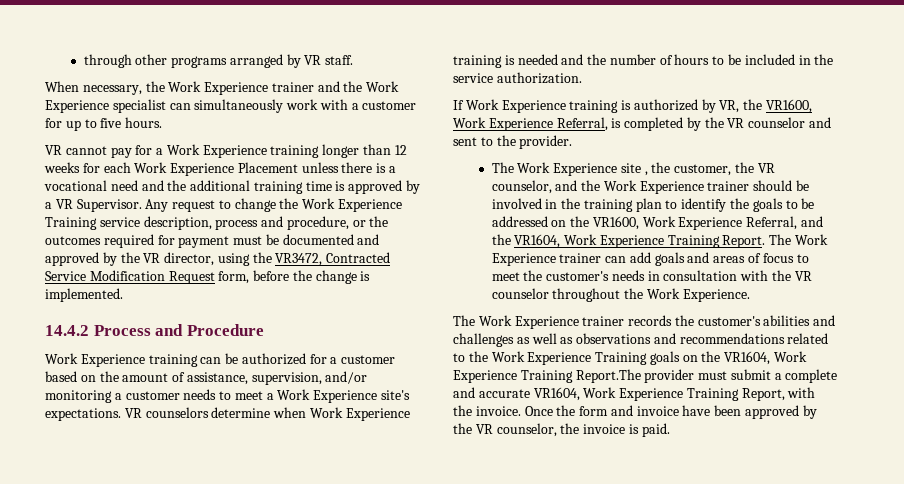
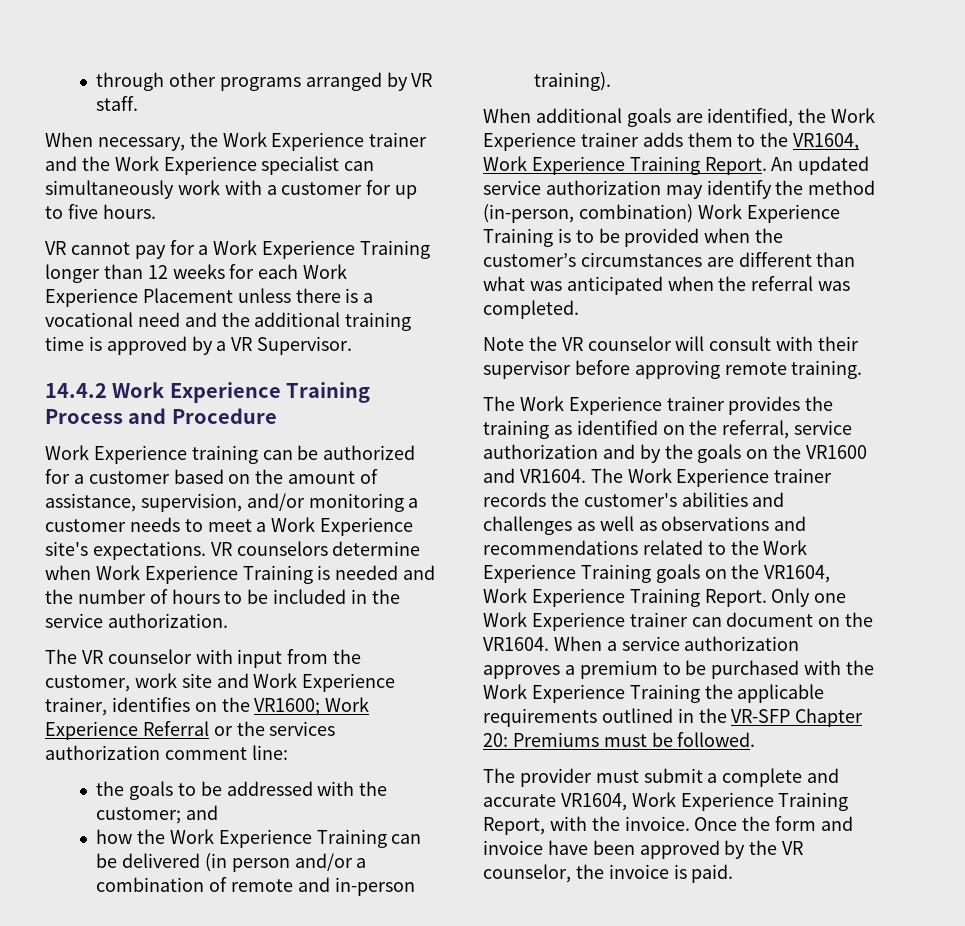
- VR cannot pay for a Work Experience training longer than 12 weeks for each Work Experience Placement unless there is a vocational need and the additional training time is approved by a VR Supervisor. Any request to change the Work Experience Training service description, process and procedure, or the outcomes required for payment must be documented and approved by the VR director, using the VR3472, Contracted Service Modification Request form, before the change is implemented.
- 14.4.2 Process and Procedure
+ VR cannot pay for a Work Experience Training longer than 12 weeks for each Work Experience Placement unless there is a vocational need and the additional training time is approved by a VR Supervisor.
+ 14.4.2 Work Experience Training Process and Procedure
- VR counselors determine when Work Experience training is needed and the number of hours to be included in the service authorization.
+ VR counselors determine when Work Experience Training is needed and the number of hours to be included in the service authorization.
- If Work Experience training is authorized by VR, the VR1600, Work Experience Referral, is completed by the VR counselor and sent to the provider.
- The Work Experience site , the customer, the VR counselor, and the Work Experience trainer should be involved in the training plan to identify the goals to be addressed on the VR1600, Work Experience Referral, and the VR1604, Work Experience Training Report. The Work Experience trainer can add goals and areas of focus to meet the customer's needs in consultation with the VR counselor throughout the Work Experience.
- The Work Experience trainer records the customer's abilities and challenges as well as observations and recommendations related to the Work Experience Training goals on the VR1604, Work Experience Training Report.The provider must submit a complete and accurate VR1604, Work Experience Training Report, with the invoice.
+ The VR counselor with input from the customer, work site and Work Experience trainer, identifies on the VR1600; Work Experience Referral or the services authorization comment line:
+ the goals to be addressed with the customer; and
+ how the Work Experience Training can be delivered (in person and/or a combination of remote and in-person training).
+ When additional goals are identified, the Work Experience trainer adds them to the VR1604, Work Experience Training Report. An updated service authorization may identify the method (in-person, combination) Work Experience Training is to be provided when the customer’s circumstances are different than what was anticipated when the referral was completed.
+ Note the VR counselor will consult with their supervisor before approving remote training.
+ The Work Experience trainer provides the training as identified on the referral, service authorization and by the goals on the VR1600 and VR1604. The Work Experience trainer records the customer's abilities and challenges as well as observations and recommendations related to the Work Experience Training goals on the VR1604, Work Experience Training Report. Only one Work Experience trainer can document on the VR1604. When a service authorization approves a premium to be purchased with the Work Experience Training the applicable requirements outlined in the VR-SFP Chapter 20: Premiums must be followed.
+ The provider must submit a complete and accurate VR1604, Work Experience Training Report, with the invoice.

